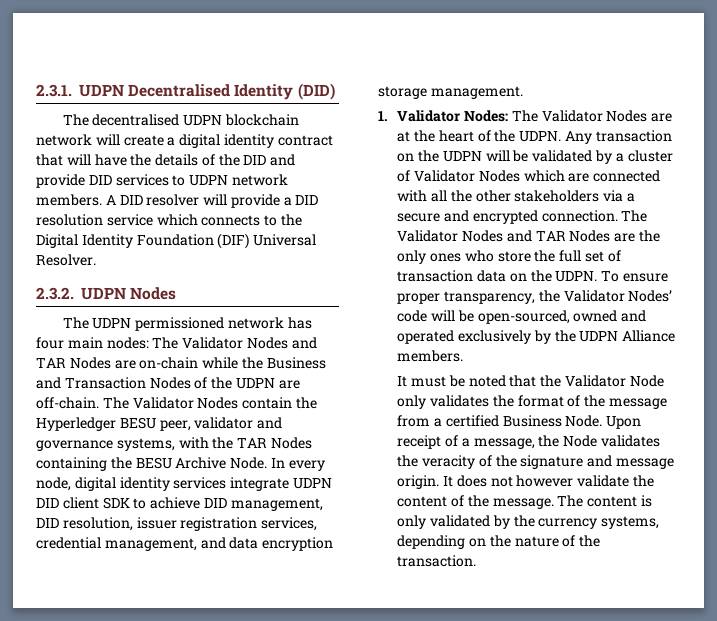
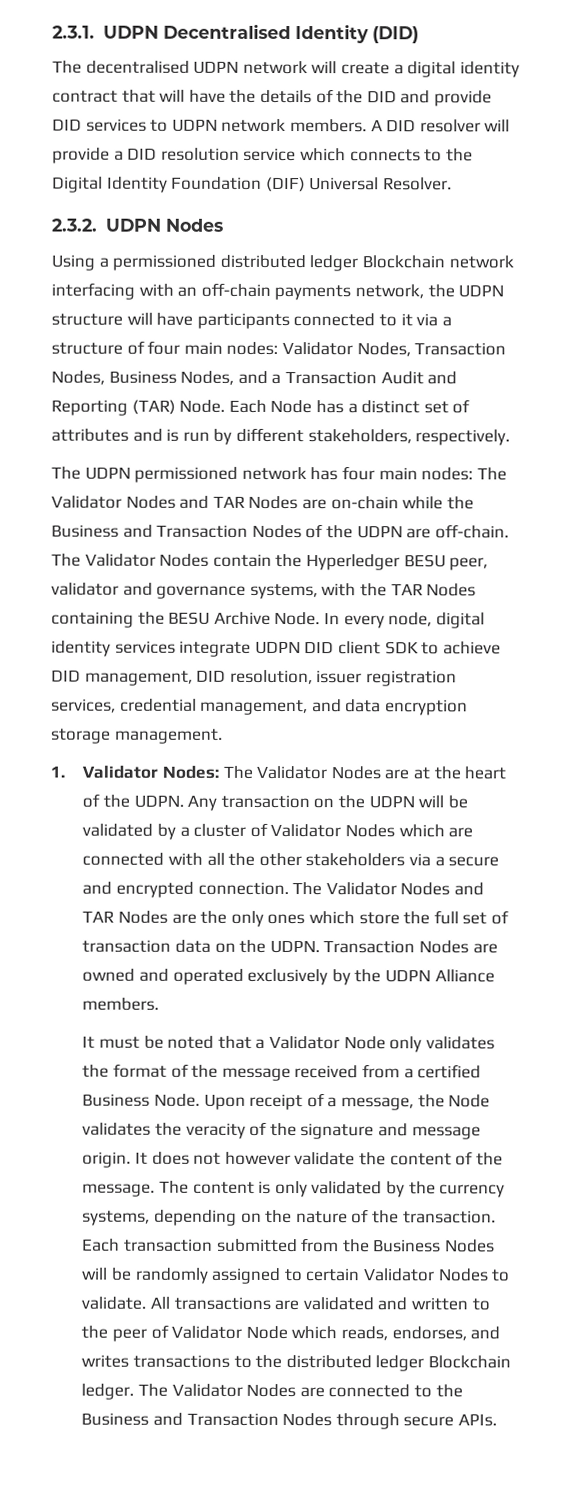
- The decentralised UDPN blockchain network will create a digital identity contract that will have the details of the DID and provide DID services to UDPN network members.
+ The decentralised UDPN network will create a digital identity contract that will have the details of the DID and provide DID services to UDPN network members.
+ Using a permissioned distributed ledger Blockchain network interfacing with an off-chain payments network, the UDPN structure will have participants connected to it via a structure of four main nodes: Validator Nodes, Transaction Nodes, Business Nodes, and a Transaction Audit and Reporting (TAR) Node. Each Node has a distinct set of attributes and is run by different stakeholders, respectively.
- The Validator Nodes and TAR Nodes are the only ones who store the full set of transaction data on the UDPN.
+ The Validator Nodes and TAR Nodes are the only ones which store the full set of transaction data on the UDPN.
- To ensure proper transparency, the Validator Nodes’ code will be open-sourced, owned and operated exclusively by the UDPN Alliance members.
+ Transaction Nodes are owned and operated exclusively by the UDPN Alliance members.
- It must be noted that the Validator Node only validates the format of the message from a certified Business Node.
+ It must be noted that a Validator Node only validates the format of the message received from a certified Business Node.
+ Each transaction submitted from the Business Nodes will be randomly assigned to certain Validator Nodes to validate. All transactions are validated and written to the peer of Validator Node which reads, endorses, and writes transactions to the distributed ledger Blockchain ledger. The Validator Nodes are connected to the Business and Transaction Nodes through secure APIs.

